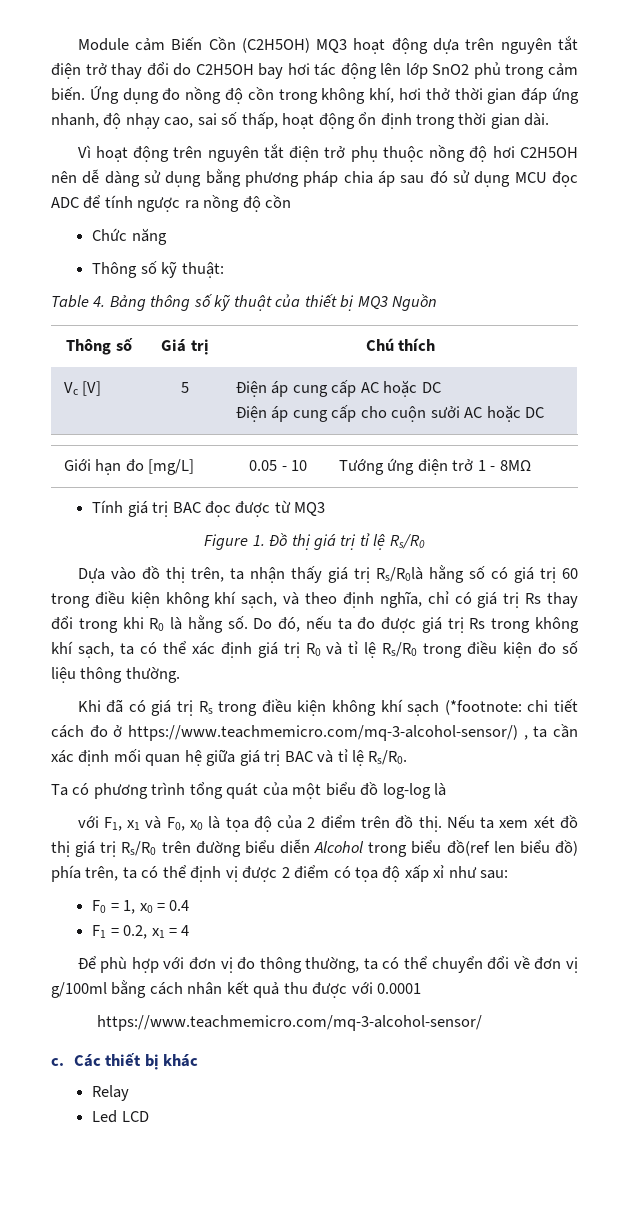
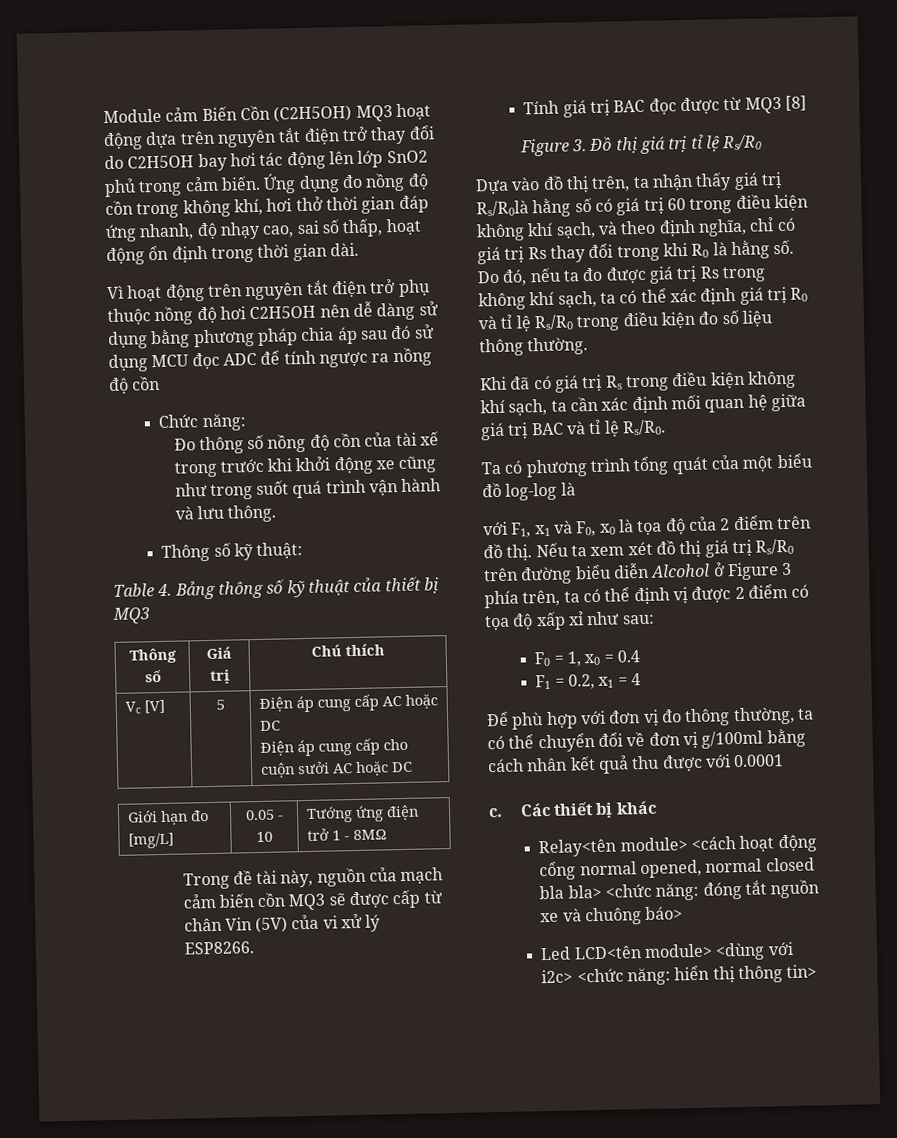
- Chức năng
+ Chức năng:
+ Đo thông số nồng độ cồn của tài xế trong trước khi khởi động xe cũng như trong suốt quá trình vận hành và lưu thông.
- Table 4. Bảng thông số kỹ thuật của thiết bị MQ3 Nguồn
+ Table 4. Bảng thông số kỹ thuật của thiết bị MQ3
+ Trong đề tài này, nguồn của mạch cảm biến cồn MQ3 sẽ được cấp từ chân Vin (5V) của vi xử lý ESP8266.
- Tính giá trị BAC đọc được từ MQ3
- Figure 1. Đồ thị giá trị tỉ lệ Rs/R0
+ Tính giá trị BAC đọc được từ MQ3 [8]
+ Figure 3. Đồ thị giá trị tỉ lệ Rs/R0
- Khi đã có giá trị Rs trong điều kiện không khí sạch (*footnote: chi tiết cách đo ở https://www.teachmemicro.com/mq-3-alcohol-sensor/) , ta cần xác định mối quan hệ giữa giá trị BAC và tỉ lệ Rs/R0.
+ Khi đã có giá trị Rs trong điều kiện không khí sạch, ta cần xác định mối quan hệ giữa giá trị BAC và tỉ lệ Rs/R0.
- Nếu ta xem xét đồ thị giá trị Rs/R0 trên đường biểu diễn Alcohol trong biểu đồ(ref len biểu đồ) phía trên, ta có thể định vị được 2 điểm có tọa độ xấp xỉ như sau:
+ Nếu ta xem xét đồ thị giá trị Rs/R0 trên đường biểu diễn Alcohol ở Figure 3 phía trên, ta có thể định vị được 2 điểm có tọa độ xấp xỉ như sau:
- https://www.teachmemicro.com/mq-3-alcohol-sensor/
- Relay
- Led LCD
+ Relay<tên module> <cách hoạt động cổng normal opened, normal closed bla bla> <chức năng: đóng tắt nguồn xe và chuông báo>
+ Led LCD<tên module> <dùng với i2c> <chức năng: hiển thị thông tin>

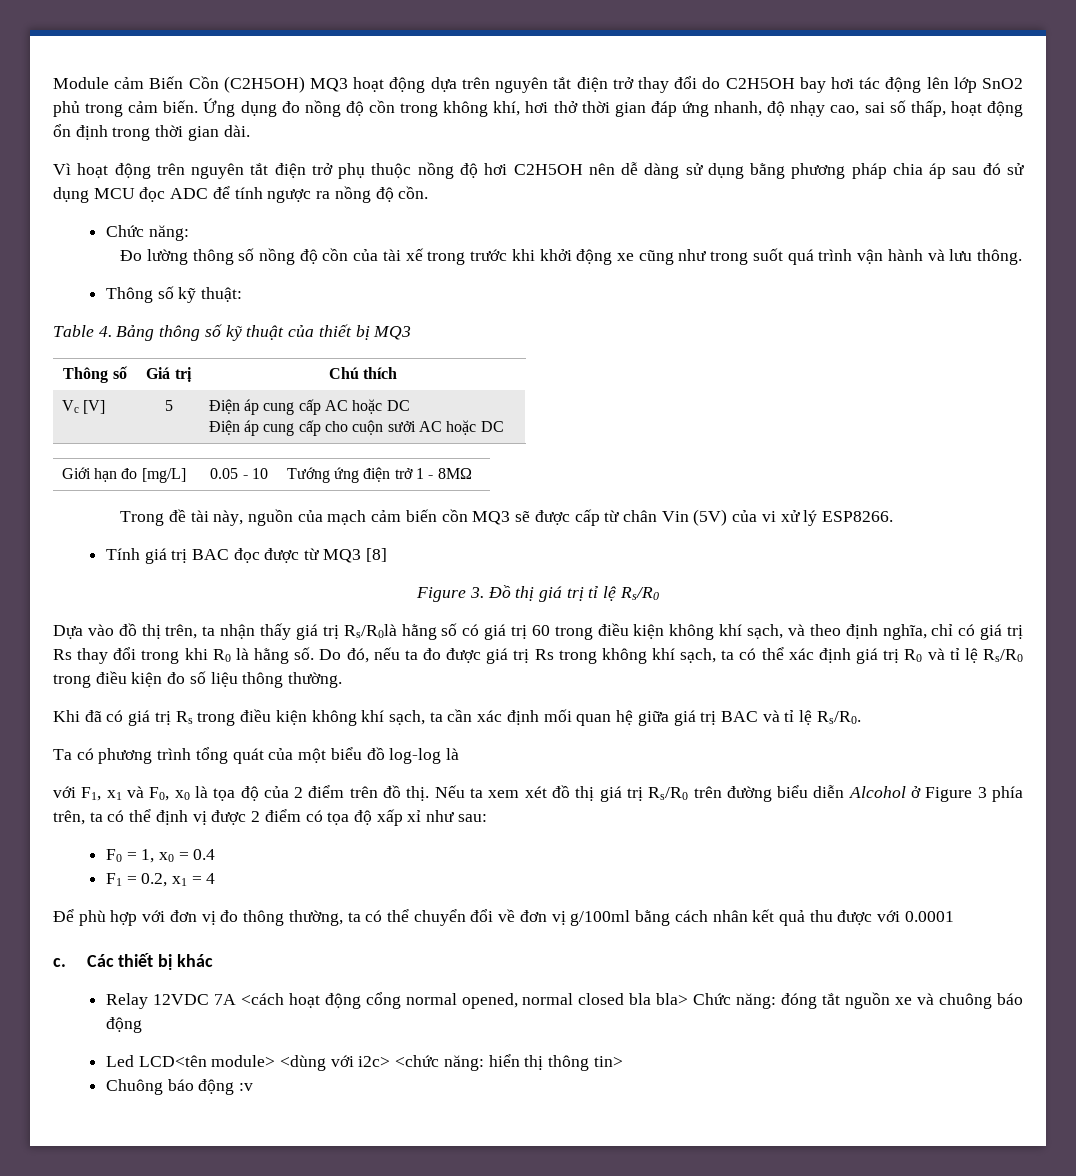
- Vì hoạt động trên nguyên tắt điện trở phụ thuộc nồng độ hơi C2H5OH nên dễ dàng sử dụng bằng phương pháp chia áp sau đó sử dụng MCU đọc ADC để tính ngược ra nồng độ cồn
+ Vì hoạt động trên nguyên tắt điện trở phụ thuộc nồng độ hơi C2H5OH nên dễ dàng sử dụng bằng phương pháp chia áp sau đó sử dụng MCU đọc ADC để tính ngược ra nồng độ cồn.
- Đo thông số nồng độ cồn của tài xế trong trước khi khởi động xe cũng như trong suốt quá trình vận hành và lưu thông.
+ Đo lường thông số nồng độ cồn của tài xế trong trước khi khởi động xe cũng như trong suốt quá trình vận hành và lưu thông.
- Relay<tên module> <cách hoạt động cổng normal opened, normal closed bla bla> <chức năng: đóng tắt nguồn xe và chuông báo>
+ Relay 12VDC 7A <cách hoạt động cổng normal opened, normal closed bla bla> Chức năng: đóng tắt nguồn xe và chuông báo động
+ Chuông báo động :v

